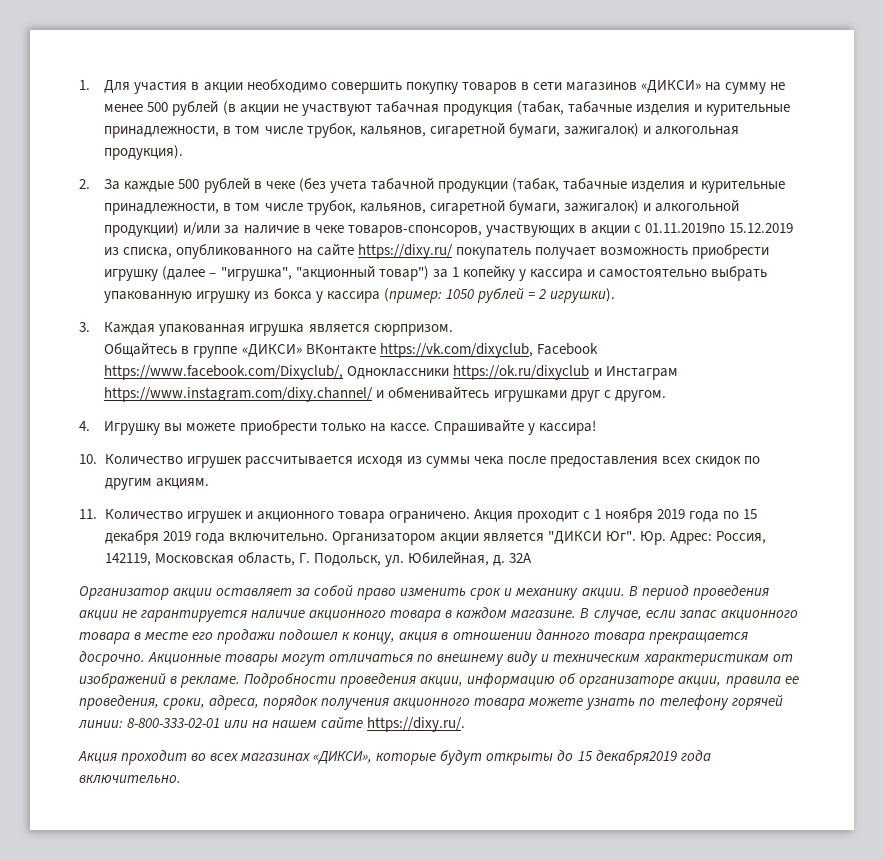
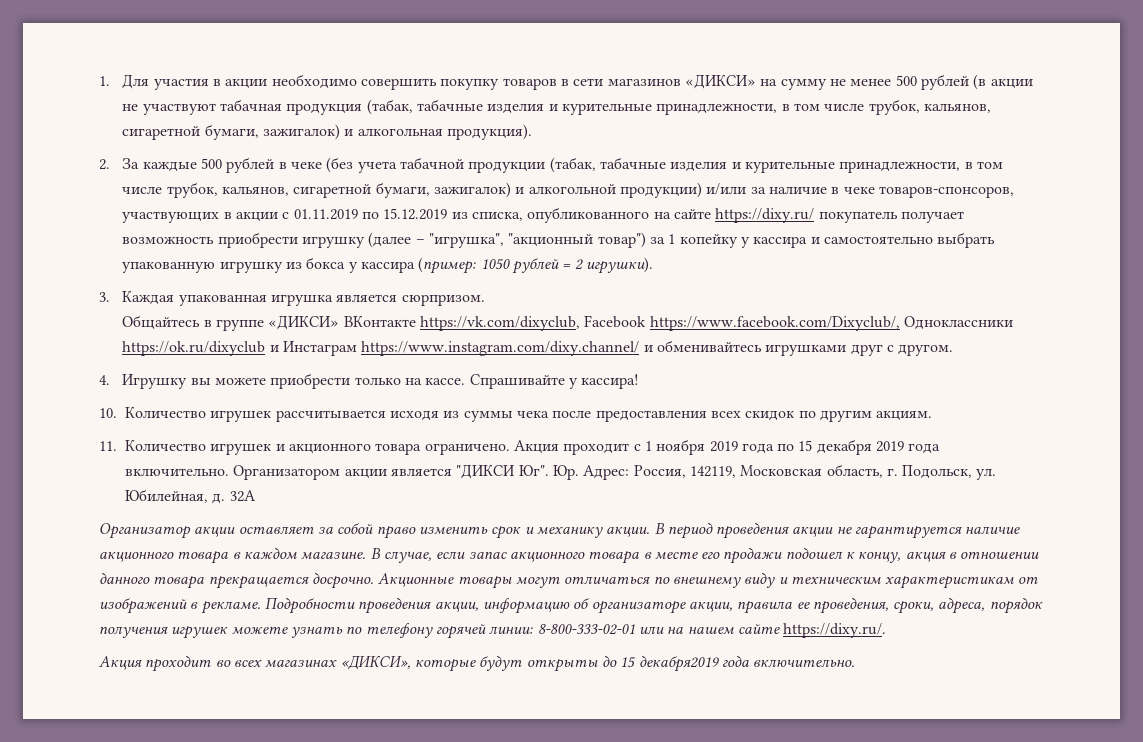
- 2. За каждые 500 рублей в чеке (без учета табачной продукции (табак, табачные изделия и курительные принадлежности, в том числе трубок, кальянов, сигаретной бумаги, зажигалок) и алкогольной продукции) и/или за наличие в чеке товаров-спонсоров, участвующих в акции с 01.11.2019по 15.12.2019 из списка, опубликованного на сайте https://dixy.ru/ покупатель получает возможность приобрести игрушку (далее – "игрушка", "акционный товар") за 1 копейку у кассира и самостоятельно выбрать упакованную игрушку из бокса у кассира (пример:
+ 2. За каждые 500 рублей в чеке (без учета табачной продукции (табак, табачные изделия и курительные принадлежности, в том числе трубок, кальянов, сигаретной бумаги, зажигалок) и алкогольной продукции) и/или за наличие в чеке товаров-спонсоров, участвующих в акции с 01.11.2019 по 15.12.2019 из списка, опубликованного на сайте https://dixy.ru/ покупатель получает возможность приобрести игрушку (далее – "игрушка", "акционный товар") за 1 копейку у кассира и самостоятельно выбрать упакованную игрушку из бокса у кассира (пример:
- Организатором акции является "ДИКСИ Юг". Юр. Адрес: Россия, 142119, Московская область, Г. Подольск, ул. Юбилейная, д.
+ Организатором акции является "ДИКСИ Юг". Юр. Адрес: Россия, 142119, Московская область, г. Подольск, ул. Юбилейная, д.
- Подробности проведения акции, информацию об организаторе акции, правила ее проведения, сроки, адреса, порядок получения акционного товара можете узнать по телефону горячей линии: 8-800-333-02-01 или на нашем сайте https://dixy.ru/.
+ Подробности проведения акции, информацию об организаторе акции, правила ее проведения, сроки, адреса, порядок получения игрушек можете узнать по телефону горячей линии: 8-800-333-02-01 или на нашем сайте https://dixy.ru/.

